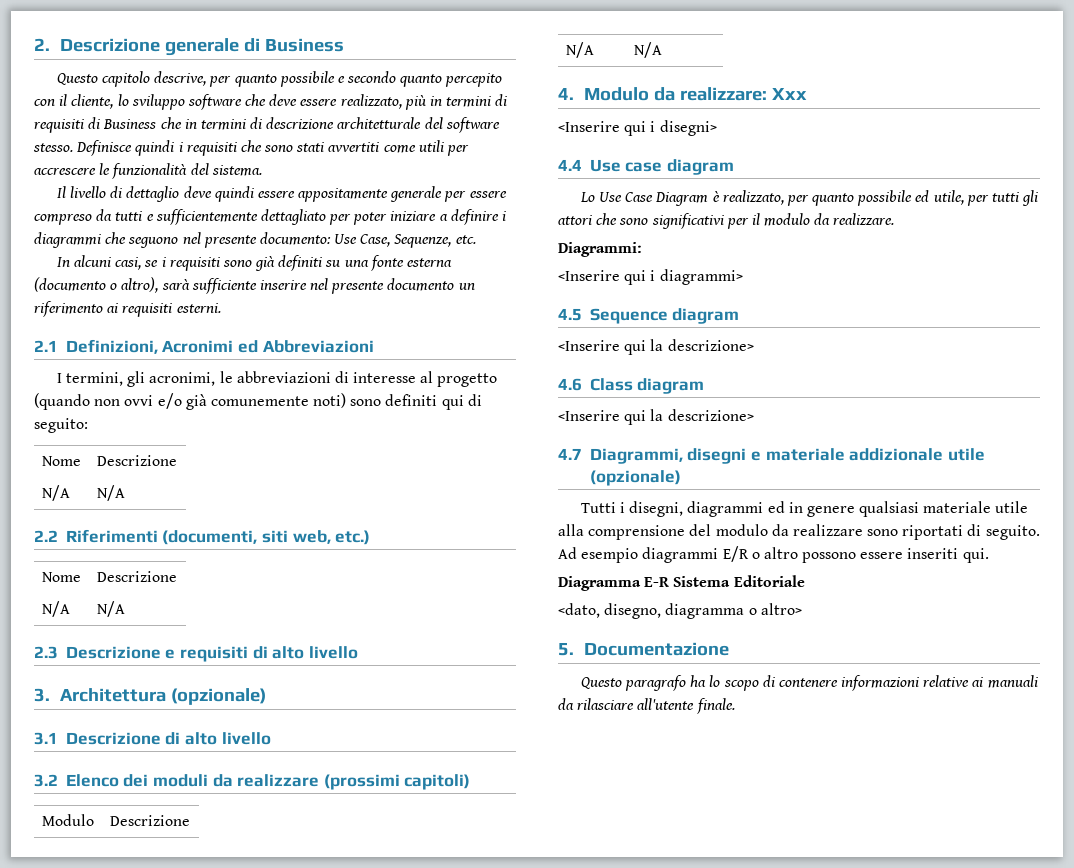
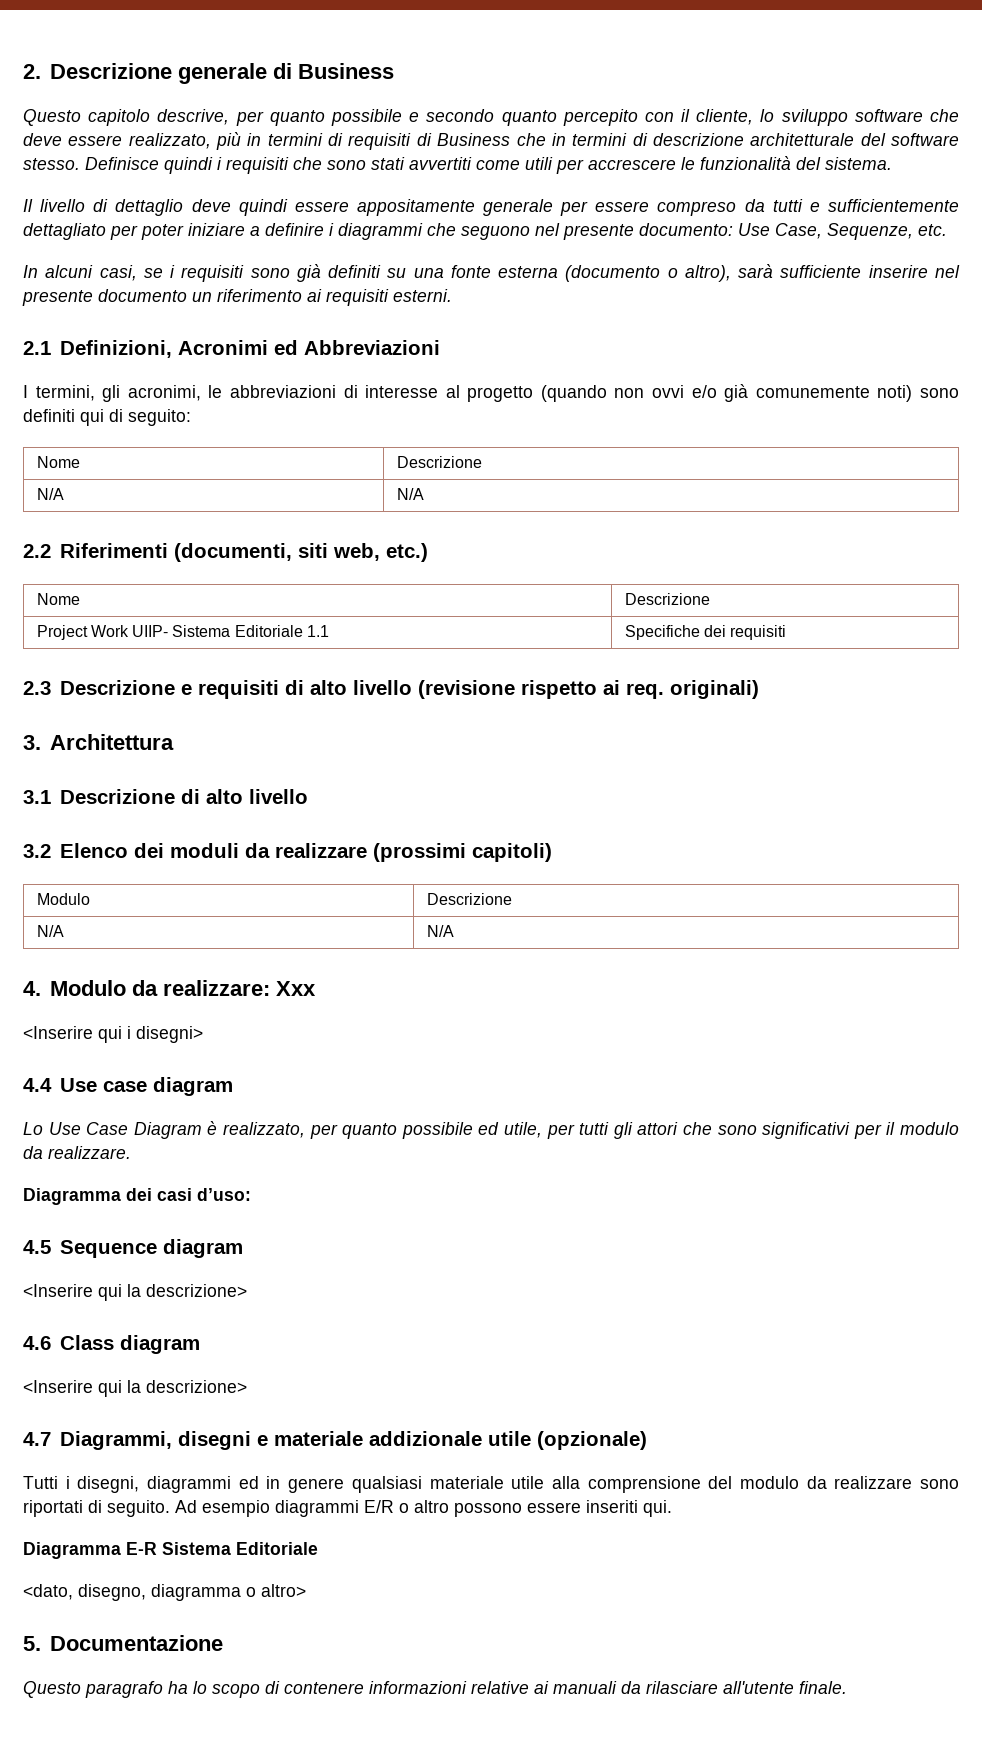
  2.2 Riferimenti (documenti, siti web, etc.)
  Nome | Descrizione
- N/A | N/A
+ Project Work UIIP- Sistema Editoriale 1.1 | Specifiche dei requisiti
- 2.3 Descrizione e requisiti di alto livello
+ 2.3 Descrizione e requisiti di alto livello (revisione rispetto ai req. originali)
- 3. Architettura (opzionale)
+ 3. Architettura
- Diagrammi:
- <Inserire qui i diagrammi>
+ Diagramma dei casi d’uso:

